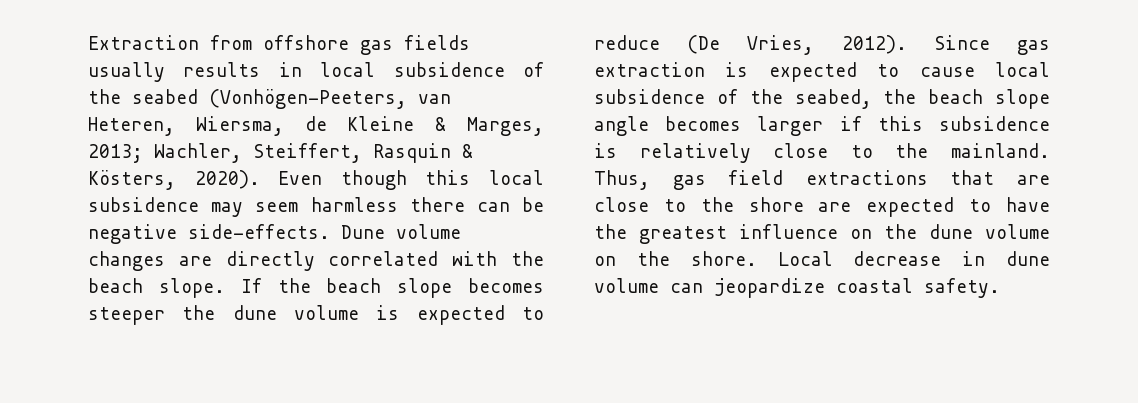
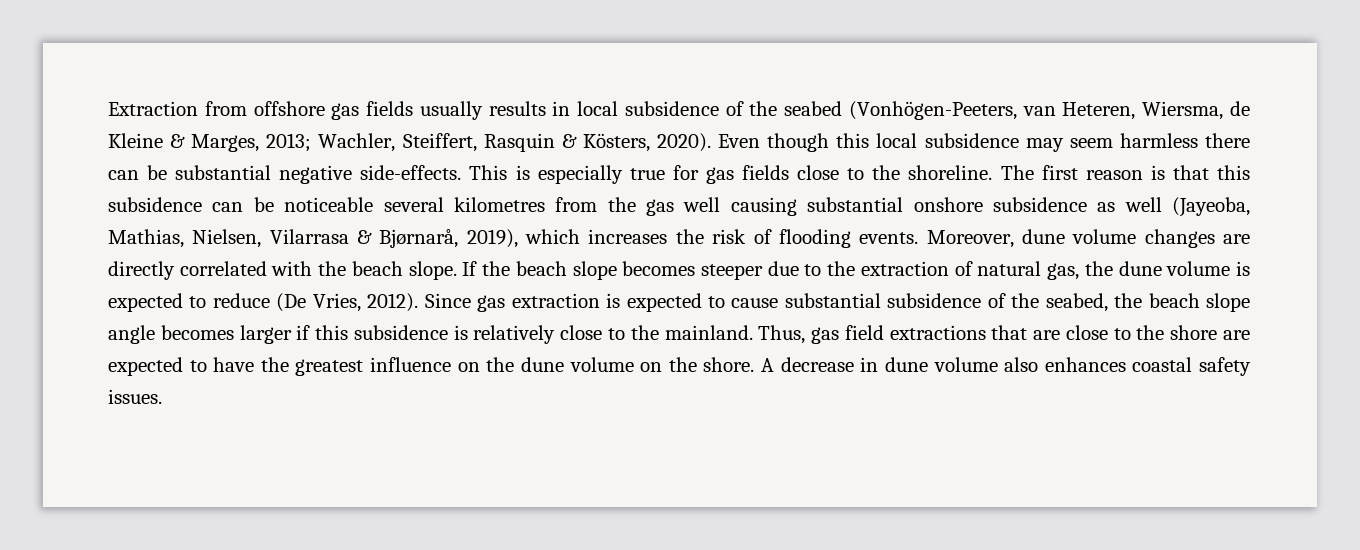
- Even though this local subsidence may seem harmless there can be negative side-effects.
+ Even though this local subsidence may seem harmless there can be substantial negative side-effects.
- Dune volume changes are directly correlated with the beach slope.
+ This is especially true for gas fields close to the shoreline. The first reason is that this subsidence can be noticeable several kilometres from the gas well causing substantial onshore subsidence as well (Jayeoba, Mathias, Nielsen, Vilarrasa & Bjørnarå, 2019), which increases the risk of flooding events. Moreover, dune volume changes are directly correlated with the beach slope.
- If the beach slope becomes steeper the dune volume is expected to reduce (De Vries, 2012).
+ If the beach slope becomes steeper due to the extraction of natural gas, the dune volume is expected to reduce (De Vries, 2012).
- Since gas extraction is expected to cause local subsidence of the seabed, the beach slope angle becomes larger if this subsidence is relatively close to the mainland.
+ Since gas extraction is expected to cause substantial subsidence of the seabed, the beach slope angle becomes larger if this subsidence is relatively close to the mainland.
- Local decrease in dune volume can jeopardize coastal safety.
+ A decrease in dune volume also enhances coastal safety issues.

